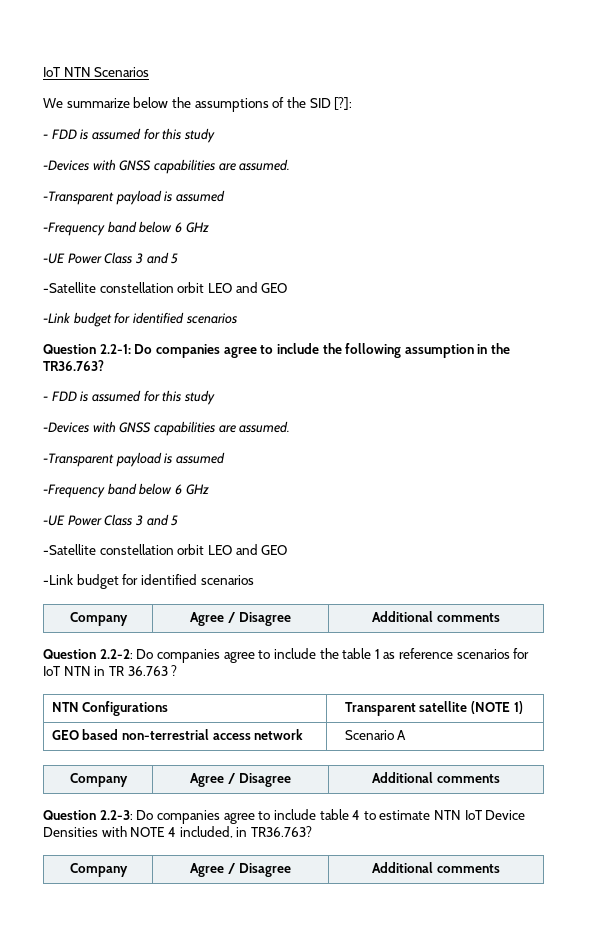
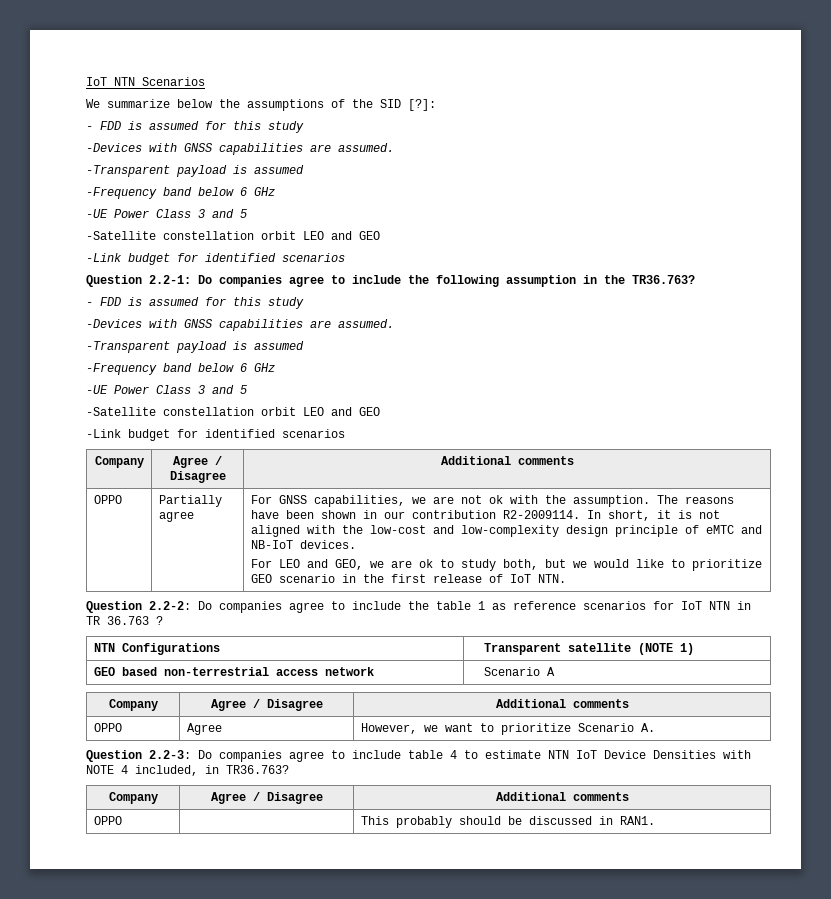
+ OPPO | Partially agree | For GNSS capabilities, we are not ok with the assumption. The reasons have been shown in our contribution R2-2009114. In short, it is not aligned with the low-cost and low-complexity design principle of eMTC and NB-IoT devices.
+ For LEO and GEO, we are ok to study both, but we would like to prioritize GEO scenario in the first release of IoT NTN.
+ OPPO | Agree | However, we want to prioritize Scenario A.
+ OPPO | | This probably should be discussed in RAN1.

